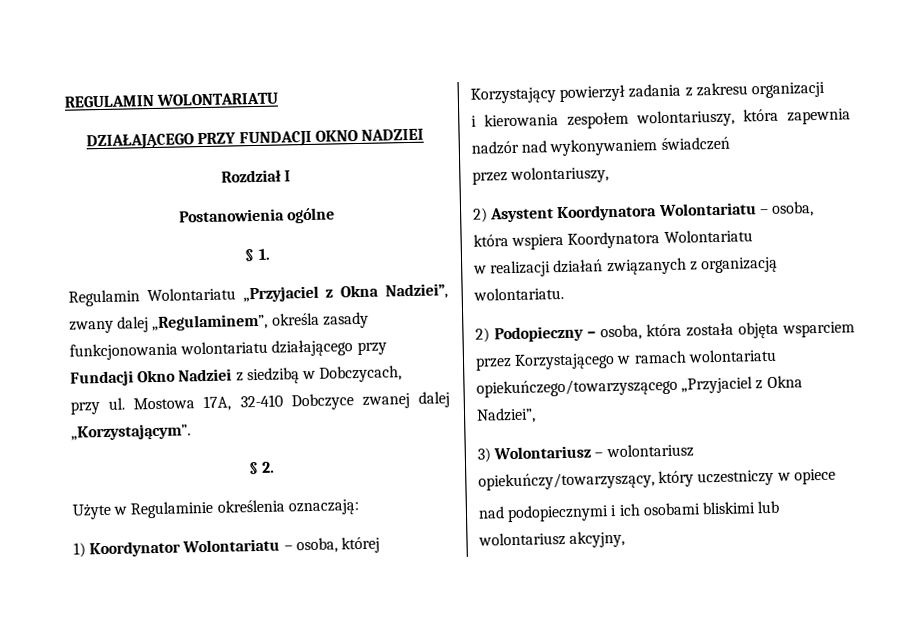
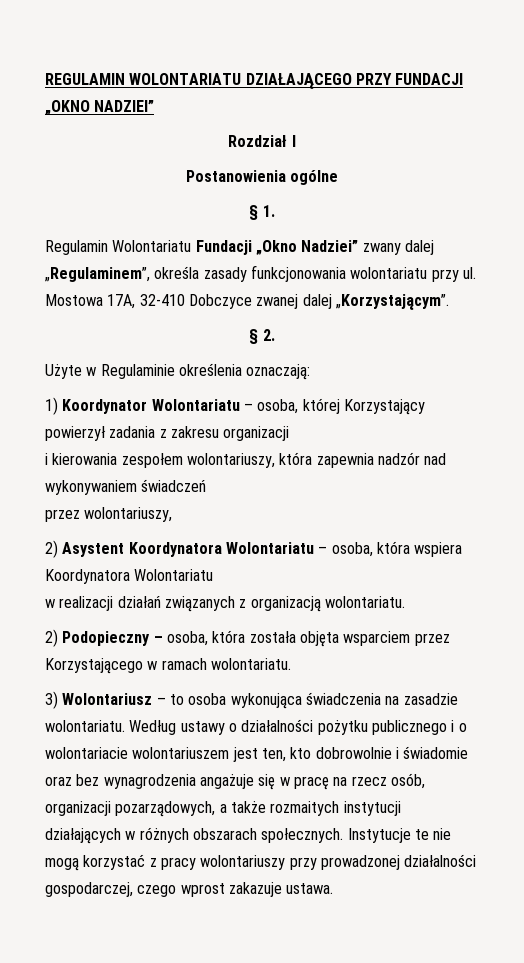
- REGULAMIN WOLONTARIATU
- DZIAŁAJĄCEGO PRZY FUNDACJI OKNO NADZIEI
+ REGULAMIN WOLONTARIATU DZIAŁAJĄCEGO PRZY FUNDACJI „OKNO NADZIEI”
- Regulamin Wolontariatu „Przyjaciel z Okna Nadziei”, zwany dalej „Regulaminem”, określa zasady funkcjonowania wolontariatu działającego przy Fundacji Okno Nadziei z siedzibą w Dobczycach,
- przy ul.
+ Regulamin Wolontariatu Fundacji „Okno Nadziei” zwany dalej „Regulaminem”, określa zasady funkcjonowania wolontariatu przy ul.
- 2) Podopieczny – osoba, która została objęta wsparciem przez Korzystającego w ramach wolontariatu opiekuńczego/towarzyszącego „Przyjaciel z Okna Nadziei”,
- 3) Wolontariusz – wolontariusz opiekuńczy/towarzyszący, który uczestniczy w opiece
- nad podopiecznymi i ich osobami bliskimi lub wolontariusz akcyjny,
+ 2) Podopieczny – osoba, która została objęta wsparciem przez Korzystającego w ramach wolontariatu.
+ 3) Wolontariusz – to osoba wykonująca świadczenia na zasadzie wolontariatu. Według ustawy o działalności pożytku publicznego i o wolontariacie wolontariuszem jest ten, kto dobrowolnie i świadomie oraz bez wynagrodzenia angażuje się w pracę na rzecz osób, organizacji pozarządowych, a także rozmaitych instytucji działających w różnych obszarach społecznych. Instytucje te nie mogą korzystać z pracy wolontariuszy przy prowadzonej działalności gospodarczej, czego wprost zakazuje ustawa.

